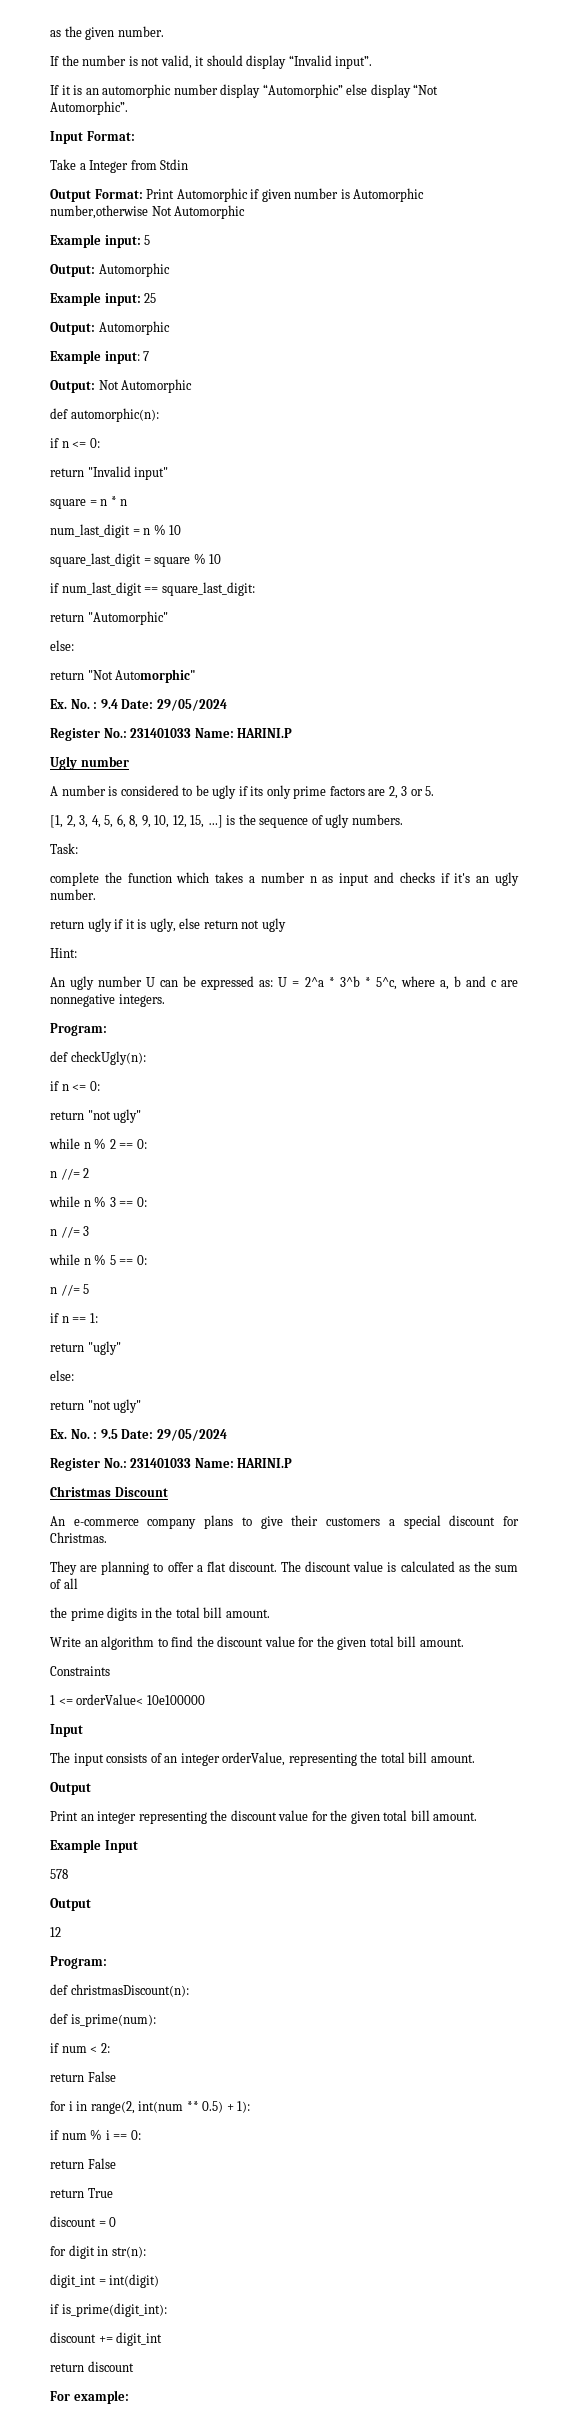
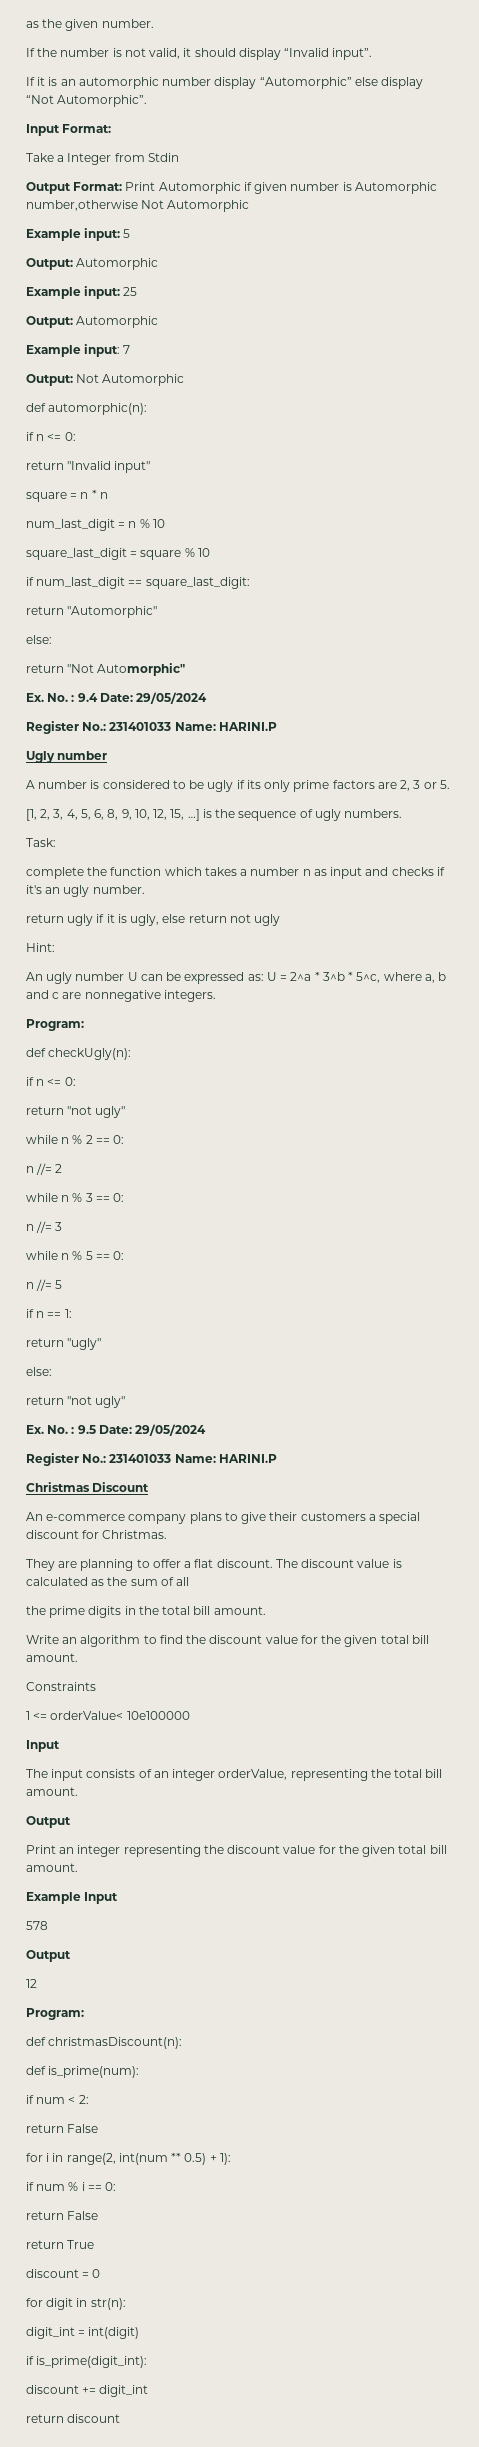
- For example:

